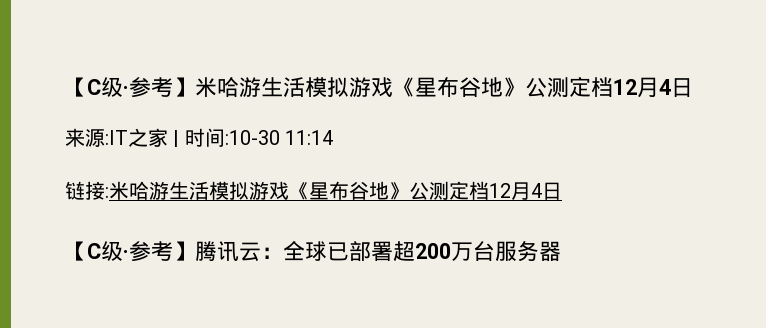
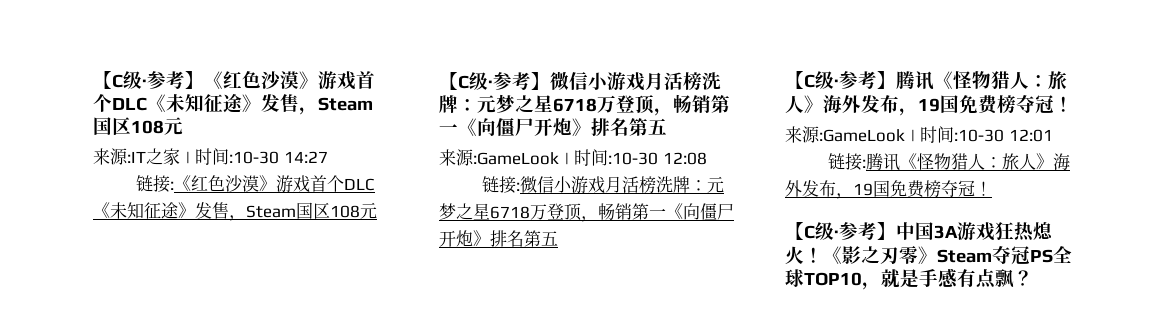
- 【C级·参考】米哈游生活模拟游戏《星布谷地》公测定档12月4日
+ 【C级·参考】《红色沙漠》游戏首个DLC《未知征途》发售，Steam国区108元
- 来源:IT之家 | 时间:10-30 11:14
- 链接:米哈游生活模拟游戏《星布谷地》公测定档12月4日
+ 来源:IT之家 | 时间:10-30 14:27
+ 链接:《红色沙漠》游戏首个DLC《未知征途》发售，Steam国区108元
+ 【C级·参考】微信小游戏月活榜洗牌：元梦之星6718万登顶，畅销第一《向僵尸开炮》排名第五
+ 来源:GameLook | 时间:10-30 12:08
+ 链接:微信小游戏月活榜洗牌：元梦之星6718万登顶，畅销第一《向僵尸开炮》排名第五
- 【C级·参考】腾讯云：全球已部署超200万台服务器
+ 【C级·参考】腾讯《怪物猎人：旅人》海外发布，19国免费榜夺冠！
+ 来源:GameLook | 时间:10-30 12:01
+ 链接:腾讯《怪物猎人：旅人》海外发布，19国免费榜夺冠！
+ 【C级·参考】中国3A游戏狂热熄火！《影之刃零》Steam夺冠PS全球TOP10，就是手感有点飘？

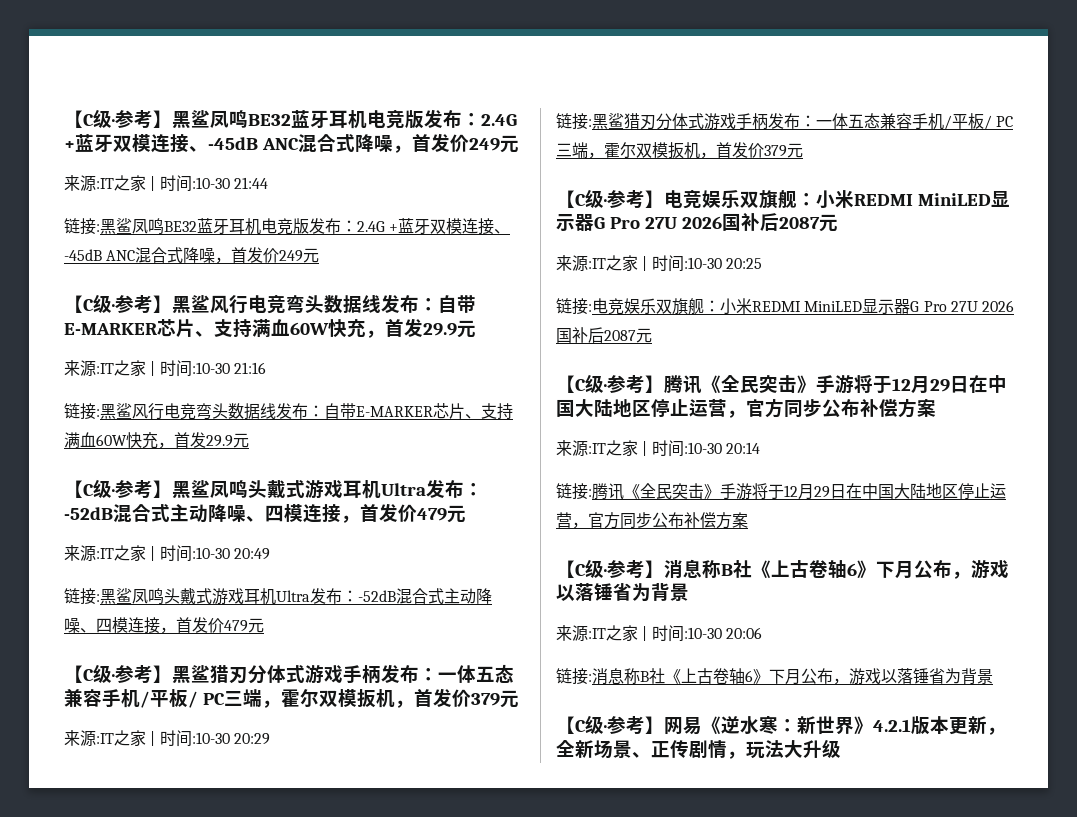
- 【C级·参考】《红色沙漠》游戏首个DLC《未知征途》发售，Steam国区108元
- 来源:IT之家 | 时间:10-30 14:27
- 链接:《红色沙漠》游戏首个DLC《未知征途》发售，Steam国区108元
- 【C级·参考】微信小游戏月活榜洗牌：元梦之星6718万登顶，畅销第一《向僵尸开炮》排名第五
- 来源:GameLook | 时间:10-30 12:08
- 链接:微信小游戏月活榜洗牌：元梦之星6718万登顶，畅销第一《向僵尸开炮》排名第五
+ 【C级·参考】黑鲨凤鸣BE32蓝牙耳机电竞版发布：2.4G +蓝牙双模连接、-45dB ANC混合式降噪，首发价249元
+ 来源:IT之家 | 时间:10-30 21:44
+ 链接:黑鲨凤鸣BE32蓝牙耳机电竞版发布：2.4G +蓝牙双模连接、-45dB ANC混合式降噪，首发价249元
+ 【C级·参考】黑鲨风行电竞弯头数据线发布：自带E-MARKER芯片、支持满血60W快充，首发29.9元
+ 来源:IT之家 | 时间:10-30 21:16
+ 链接:黑鲨风行电竞弯头数据线发布：自带E-MARKER芯片、支持满血60W快充，首发29.9元
+ 【C级·参考】黑鲨凤鸣头戴式游戏耳机Ultra发布：-52dB混合式主动降噪、四模连接，首发价479元
+ 来源:IT之家 | 时间:10-30 20:49
+ 链接:黑鲨凤鸣头戴式游戏耳机Ultra发布：-52dB混合式主动降噪、四模连接，首发价479元
+ 【C级·参考】黑鲨猎刃分体式游戏手柄发布：一体五态兼容手机/平板/ PC三端，霍尔双模扳机，首发价379元
+ 来源:IT之家 | 时间:10-30 20:29
+ 链接:黑鲨猎刃分体式游戏手柄发布：一体五态兼容手机/平板/ PC三端，霍尔双模扳机，首发价379元
+ 【C级·参考】电竞娱乐双旗舰：小米REDMI MiniLED显示器G Pro 27U 2026国补后2087元
+ 来源:IT之家 | 时间:10-30 20:25
+ 链接:电竞娱乐双旗舰：小米REDMI MiniLED显示器G Pro 27U 2026国补后2087元
- 【C级·参考】腾讯《怪物猎人：旅人》海外发布，19国免费榜夺冠！
- 来源:GameLook | 时间:10-30 12:01
+ 【C级·参考】腾讯《全民突击》手游将于12月29日在中国大陆地区停止运营，官方同步公布补偿方案
+ 来源:IT之家 | 时间:10-30 20:14
- 链接:腾讯《怪物猎人：旅人》海外发布，19国免费榜夺冠！
- 【C级·参考】中国3A游戏狂热熄火！《影之刃零》Steam夺冠PS全球TOP10，就是手感有点飘？
+ 链接:腾讯《全民突击》手游将于12月29日在中国大陆地区停止运营，官方同步公布补偿方案
+ 【C级·参考】消息称B社《上古卷轴6》下月公布，游戏以落锤省为背景
+ 来源:IT之家 | 时间:10-30 20:06
+ 链接:消息称B社《上古卷轴6》下月公布，游戏以落锤省为背景
+ 【C级·参考】网易《逆水寒：新世界》4.2.1版本更新，全新场景、正传剧情，玩法大升级

